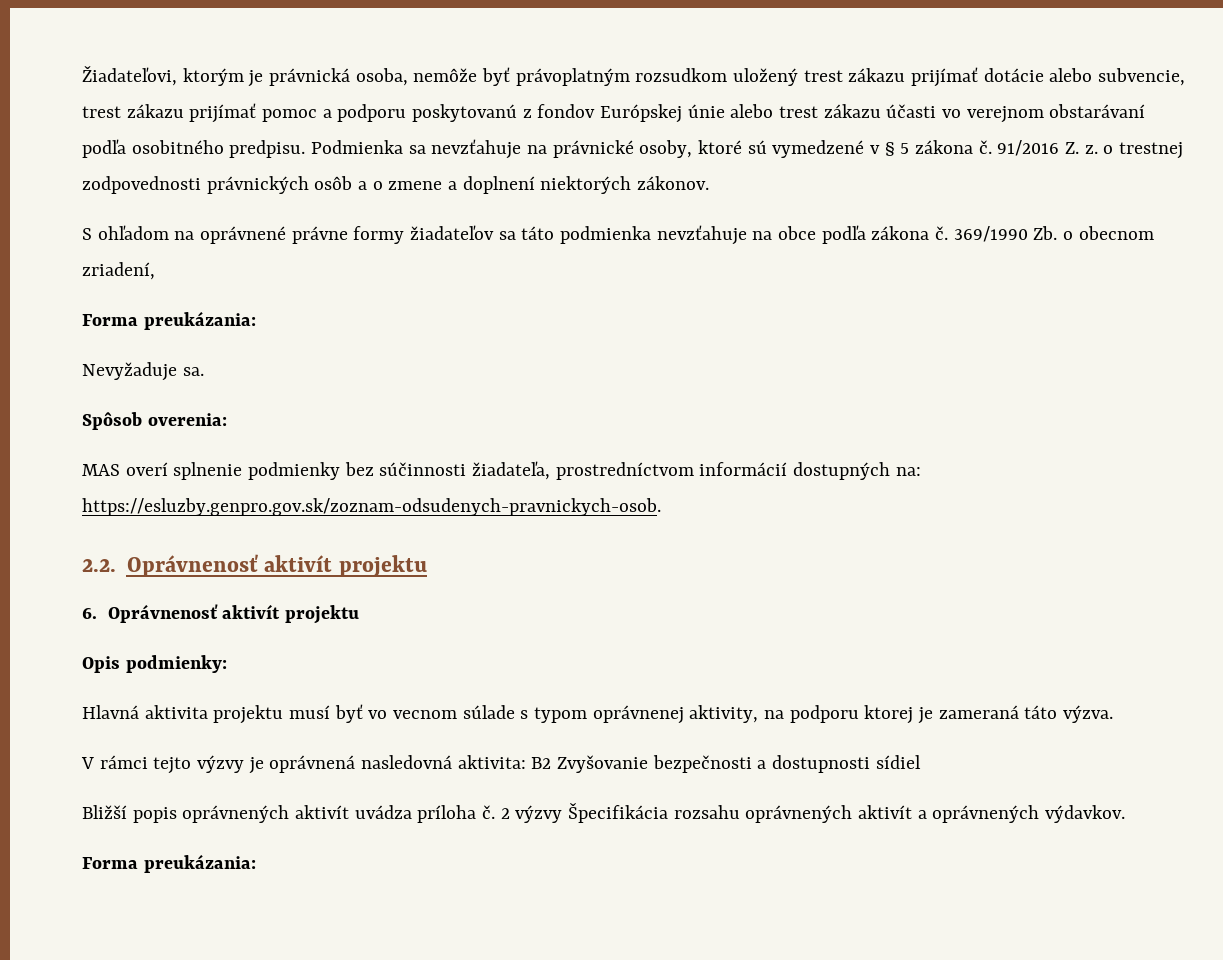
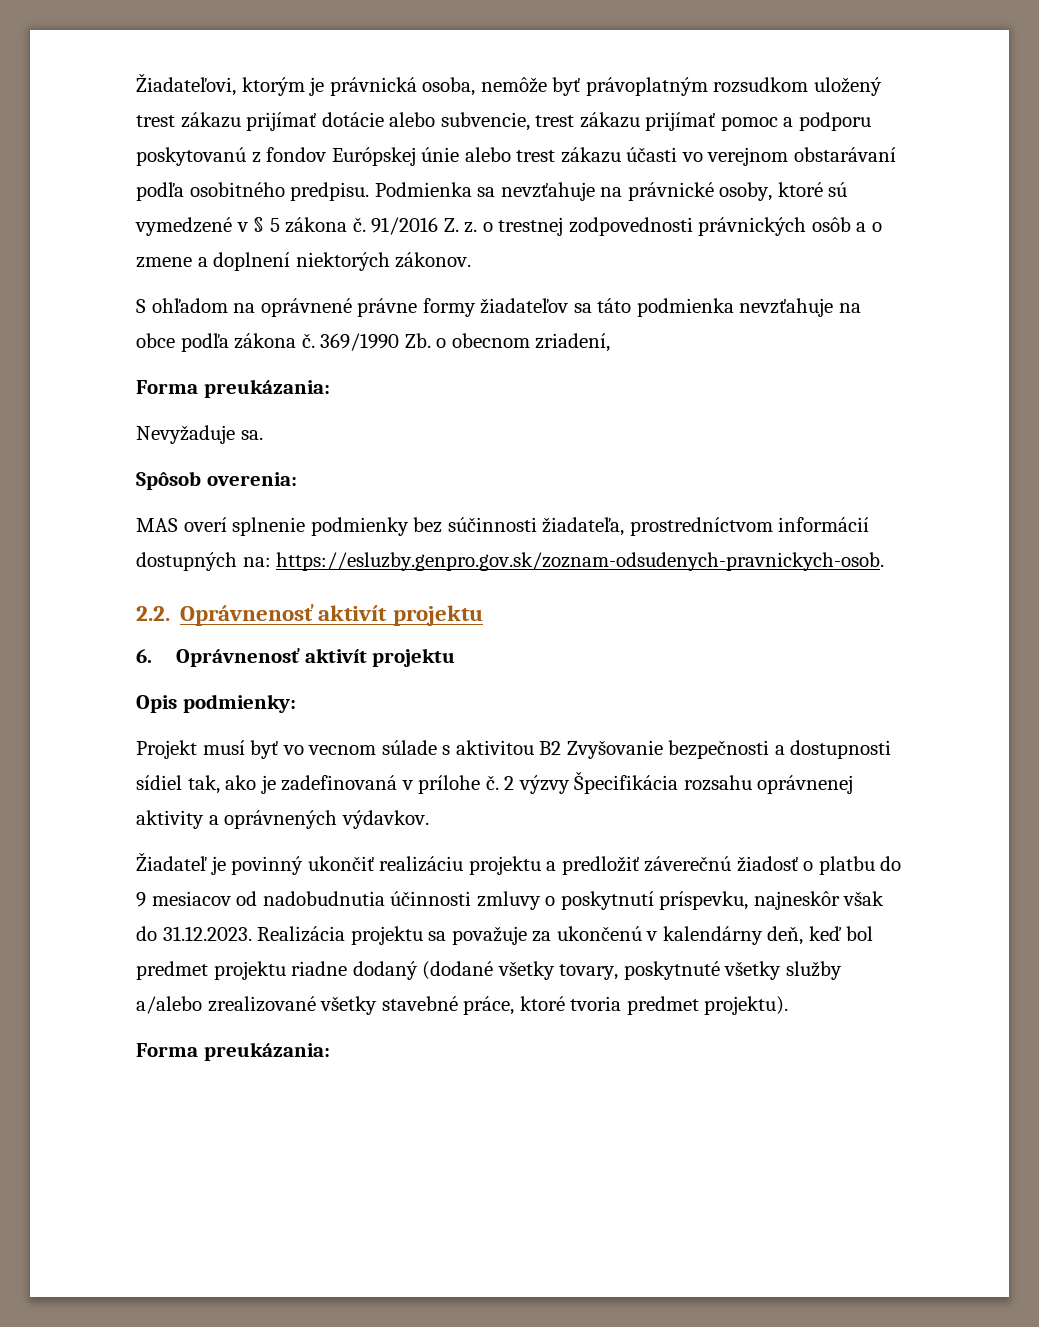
- Hlavná aktivita projektu musí byť vo vecnom súlade s typom oprávnenej aktivity, na podporu ktorej je zameraná táto výzva.
- V rámci tejto výzvy je oprávnená nasledovná aktivita: B2 Zvyšovanie bezpečnosti a dostupnosti sídiel
- Bližší popis oprávnených aktivít uvádza príloha č.
+ Projekt musí byť vo vecnom súlade s aktivitou B2 Zvyšovanie bezpečnosti a dostupnosti sídiel tak, ako je zadefinovaná v prílohe č.
- 2 výzvy Špecifikácia rozsahu oprávnených aktivít a oprávnených výdavkov.
+ 2 výzvy Špecifikácia rozsahu oprávnenej aktivity a oprávnených výdavkov.
+ Žiadateľ je povinný ukončiť realizáciu projektu a predložiť záverečnú žiadosť o platbu do 9 mesiacov od nadobudnutia účinnosti zmluvy o poskytnutí príspevku, najneskôr však do 31.12.2023. Realizácia projektu sa považuje za ukončenú v kalendárny deň, keď bol predmet projektu riadne dodaný (dodané všetky tovary, poskytnuté všetky služby a/alebo zrealizované všetky stavebné práce, ktoré tvoria predmet projektu).

